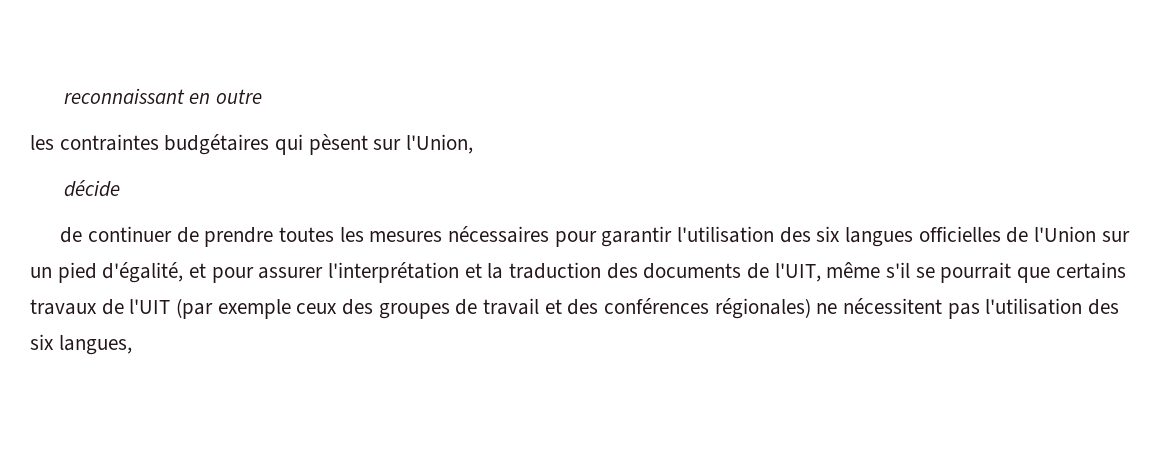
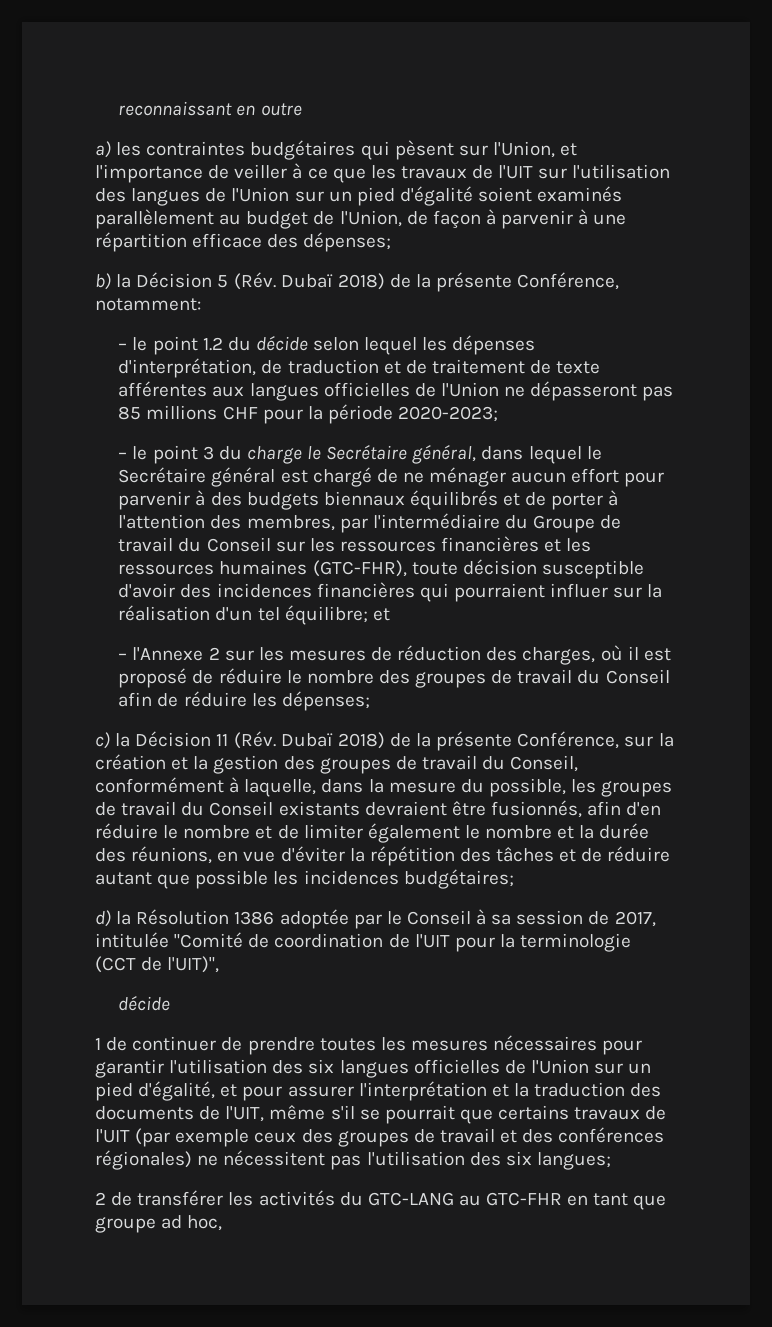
- les contraintes budgétaires qui pèsent sur l'Union,
+ a) les contraintes budgétaires qui pèsent sur l'Union, et l'importance de veiller à ce que les travaux de l'UIT sur l'utilisation des langues de l'Union sur un pied d'égalité soient examinés parallèlement au budget de l'Union, de façon à parvenir à une répartition efficace des dépenses;
+ b) la Décision 5 (Rév. Dubaï 2018) de la présente Conférence, notamment:
+ – le point 1.2 du décide selon lequel les dépenses d'interprétation, de traduction et de traitement de texte afférentes aux langues officielles de l'Union ne dépasseront pas 85 millions CHF pour la période 2020-2023;
+ – le point 3 du charge le Secrétaire général, dans lequel le Secrétaire général est chargé de ne ménager aucun effort pour parvenir à des budgets biennaux équilibrés et de porter à l'attention des membres, par l'intermédiaire du Groupe de travail du Conseil sur les ressources financières et les ressources humaines (GTC-FHR), toute décision susceptible d'avoir des incidences financières qui pourraient influer sur la réalisation d'un tel équilibre; et
+ – l'Annexe 2 sur les mesures de réduction des charges, où il est proposé de réduire le nombre des groupes de travail du Conseil afin de réduire les dépenses;
+ c) la Décision 11 (Rév. Dubaï 2018) de la présente Conférence, sur la création et la gestion des groupes de travail du Conseil, conformément à laquelle, dans la mesure du possible, les groupes de travail du Conseil existants devraient être fusionnés, afin d'en réduire le nombre et de limiter également le nombre et la durée des réunions, en vue d'éviter la répétition des tâches et de réduire autant que possible les incidences budgétaires;
+ d) la Résolution 1386 adoptée par le Conseil à sa session de 2017, intitulée "Comité de coordination de l'UIT pour la terminologie (CCT de l'UIT)",
- de continuer de prendre toutes les mesures nécessaires pour garantir l'utilisation des six langues officielles de l'Union sur un pied d'égalité, et pour assurer l'interprétation et la traduction des documents de l'UIT, même s'il se pourrait que certains travaux de l'UIT (par exemple ceux des groupes de travail et des conférences régionales) ne nécessitent pas l'utilisation des six langues,
+ 1 de continuer de prendre toutes les mesures nécessaires pour garantir l'utilisation des six langues officielles de l'Union sur un pied d'égalité, et pour assurer l'interprétation et la traduction des documents de l'UIT, même s'il se pourrait que certains travaux de l'UIT (par exemple ceux des groupes de travail et des conférences régionales) ne nécessitent pas l'utilisation des six langues;
+ 2 de transférer les activités du GTC-LANG au GTC-FHR en tant que groupe ad hoc,

